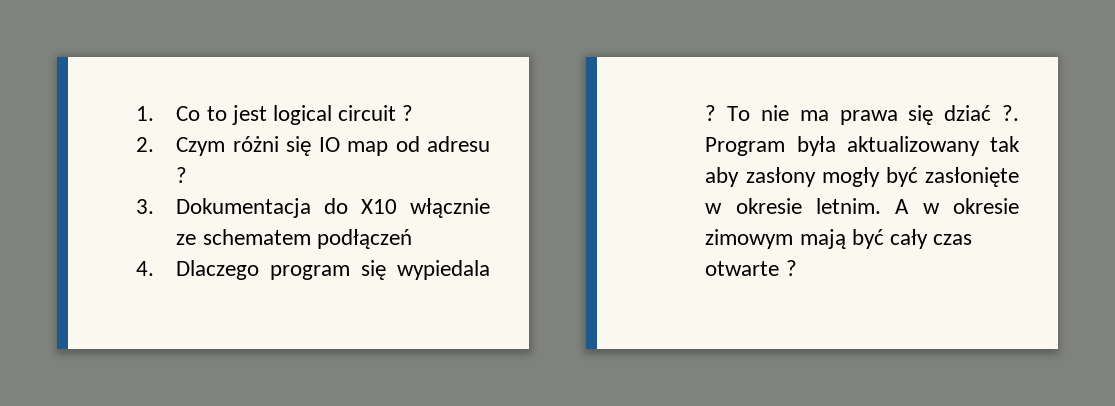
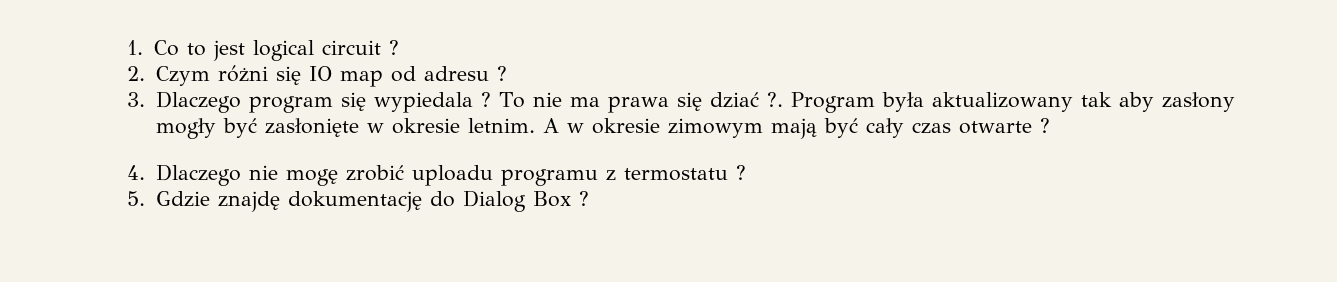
- 3. Dokumentacja do X10 włącznie ze schematem podłączeń
- 4. Dlaczego program się wypiedala ?
+ 3. Dlaczego program się wypiedala ?
+ 4. Dlaczego nie mogę zrobić uploadu programu z termostatu ?
+ 5. Gdzie znajdę dokumentację do Dialog Box ?

